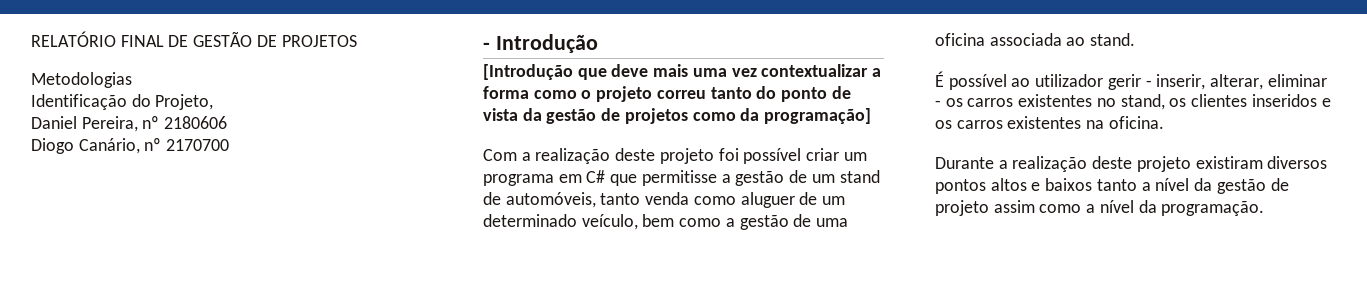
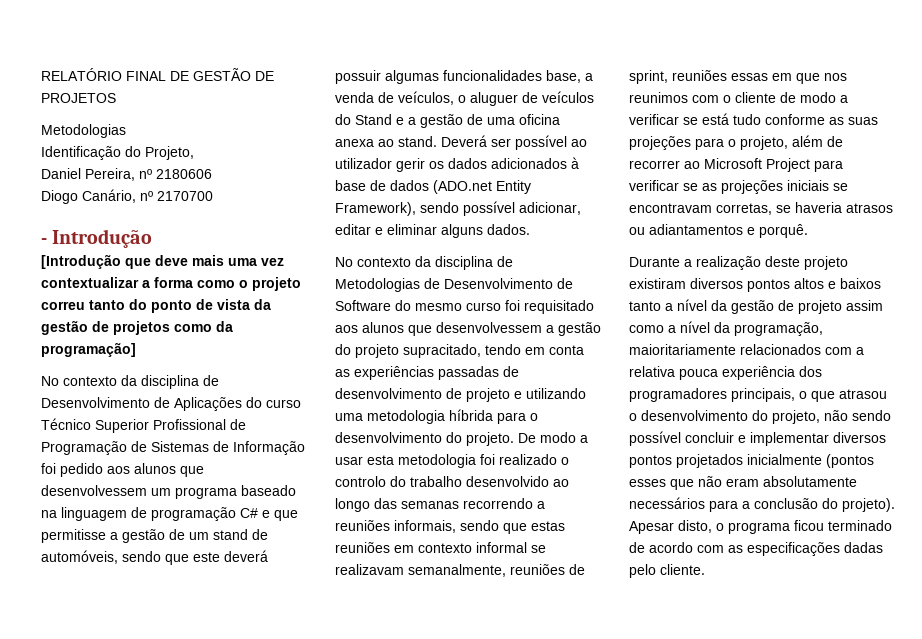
- Com a realização deste projeto foi possível criar um programa em C# que permitisse a gestão de um stand de automóveis, tanto venda como aluguer de um determinado veículo, bem como a gestão de uma oficina associada ao stand.
- É possível ao utilizador gerir - inserir, alterar, eliminar - os carros existentes no stand, os clientes inseridos e os carros existentes na oficina.
+ No contexto da disciplina de Desenvolvimento de Aplicações do curso Técnico Superior Profissional de Programação de Sistemas de Informação foi pedido aos alunos que desenvolvessem um programa baseado na linguagem de programação C# e que permitisse a gestão de um stand de automóveis, sendo que este deverá possuir algumas funcionalidades base, a venda de veículos, o aluguer de veículos do Stand e a gestão de uma oficina anexa ao stand. Deverá ser possível ao utilizador gerir os dados adicionados à base de dados (ADO.net Entity Framework), sendo possível adicionar, editar e eliminar alguns dados.
+ No contexto da disciplina de Metodologias de Desenvolvimento de Software do mesmo curso foi requisitado aos alunos que desenvolvessem a gestão do projeto supracitado, tendo em conta as experiências passadas de desenvolvimento de projeto e utilizando uma metodologia híbrida para o desenvolvimento do projeto. De modo a usar esta metodologia foi realizado o controlo do trabalho desenvolvido ao longo das semanas recorrendo a reuniões informais, sendo que estas reuniões em contexto informal se realizavam semanalmente, reuniões de sprint, reuniões essas em que nos reunimos com o cliente de modo a verificar se está tudo conforme as suas projeções para o projeto, além de recorrer ao Microsoft Project para verificar se as projeções iniciais se encontravam corretas, se haveria atrasos ou adiantamentos e porquê.
- Durante a realização deste projeto existiram diversos pontos altos e baixos tanto a nível da gestão de projeto assim como a nível da programação.
+ Durante a realização deste projeto existiram diversos pontos altos e baixos tanto a nível da gestão de projeto assim como a nível da programação, maioritariamente relacionados com a relativa pouca experiência dos programadores principais, o que atrasou o desenvolvimento do projeto, não sendo possível concluir e implementar diversos pontos projetados inicialmente (pontos esses que não eram absolutamente necessários para a conclusão do projeto). Apesar disto, o programa ficou terminado de acordo com as especificações dadas pelo cliente.

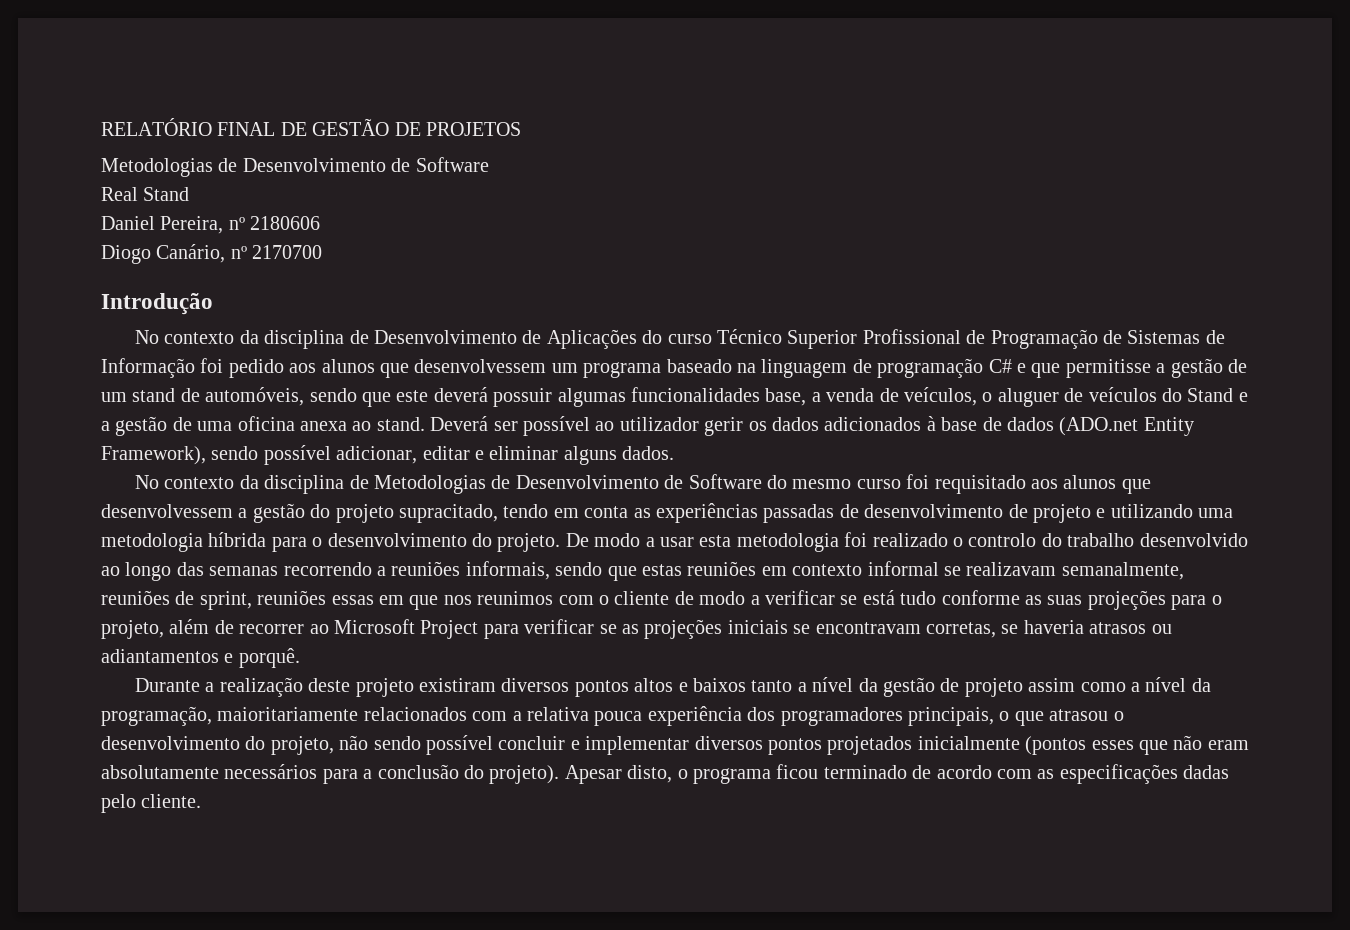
  RELATÓRIO FINAL DE GESTÃO DE PROJETOS
- Metodologias
- Identificação do Projeto,
+ Metodologias de Desenvolvimento de Software
+ Real Stand
- - Introdução
+ Introdução
- [Introdução que deve mais uma vez contextualizar a forma como o projeto correu tanto do ponto de vista da gestão de projetos como da programação]

